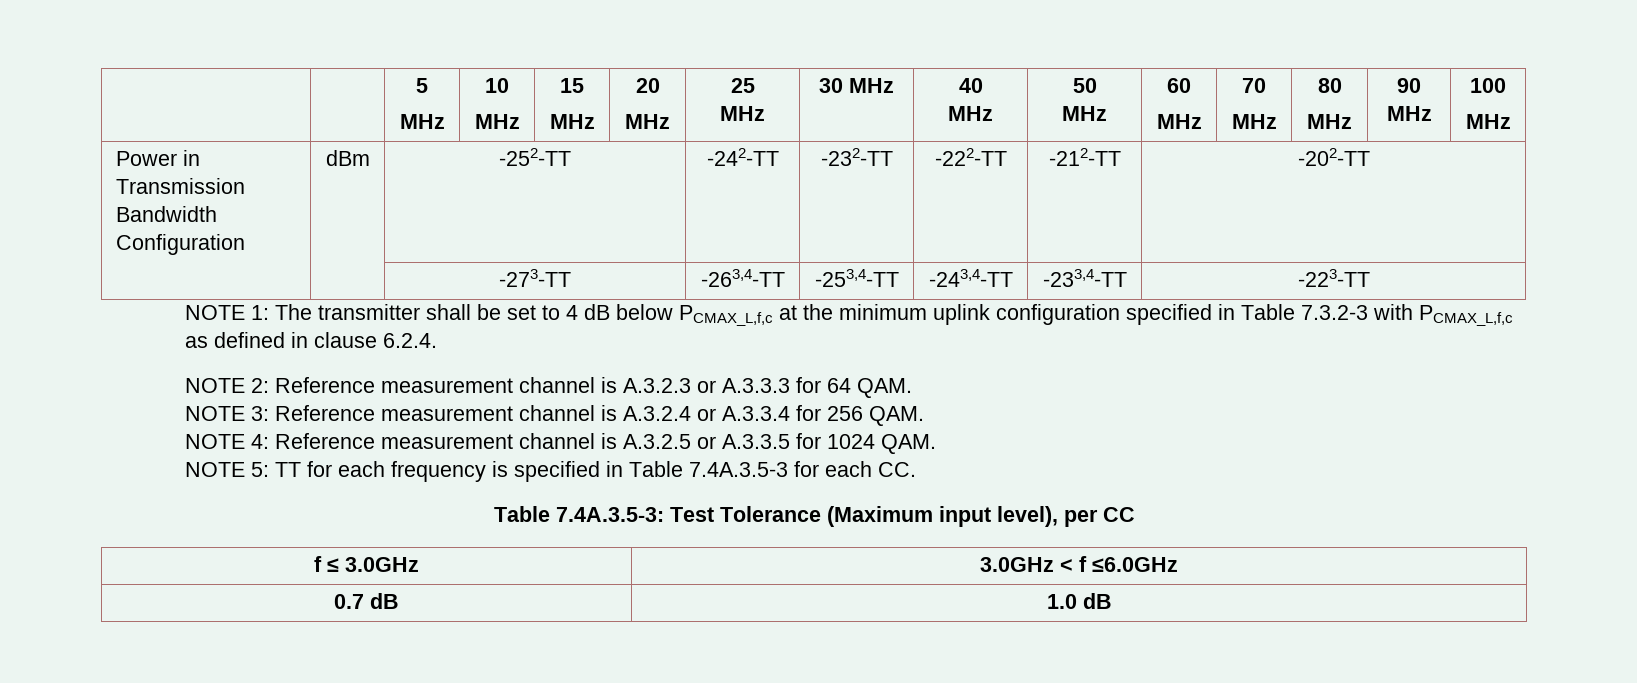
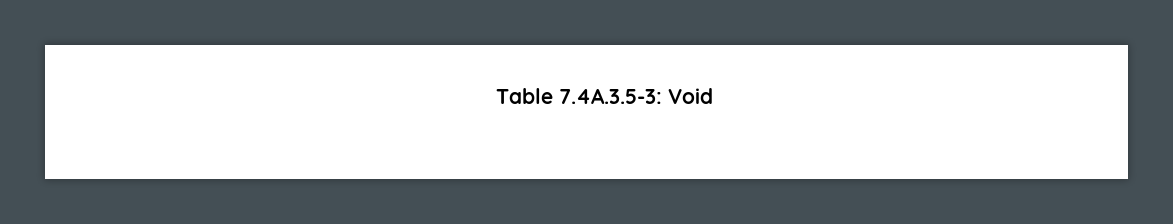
- | | 5
- MHz | 10
- MHz | 15
- MHz | 20
- MHz | 25
- MHz | 30 MHz | 40
- MHz | 50
- MHz | 60
- MHz | 70
- MHz | 80
- MHz | 90 MHz | 100
- MHz
- Power in Transmission Bandwidth Configuration | dBm | -252-TT | -242-TT | -232-TT | -222-TT | -212-TT | -202-TT
- | | -273-TT | -263,4-TT | -253,4-TT | -243,4-TT | -233,4-TT | -223-TT
- NOTE 1: The transmitter shall be set to 4 dB below PCMAX_L,f,c at the minimum uplink configuration specified in Table 7.3.2-3 with PCMAX_L,f,c as defined in clause 6.2.4.
- NOTE 2: Reference measurement channel is A.3.2.3 or A.3.3.3 for 64 QAM.
- NOTE 3: Reference measurement channel is A.3.2.4 or A.3.3.4 for 256 QAM.
- NOTE 4: Reference measurement channel is A.3.2.5 or A.3.3.5 for 1024 QAM.
- NOTE 5: TT for each frequency is specified in Table 7.4A.3.5-3 for each CC.
- Table 7.4A.3.5-3: Test Tolerance (Maximum input level), per CC
- f ≤ 3.0GHz | 3.0GHz < f ≤6.0GHz
- 0.7 dB | 1.0 dB
+ Table 7.4A.3.5-3: Void

